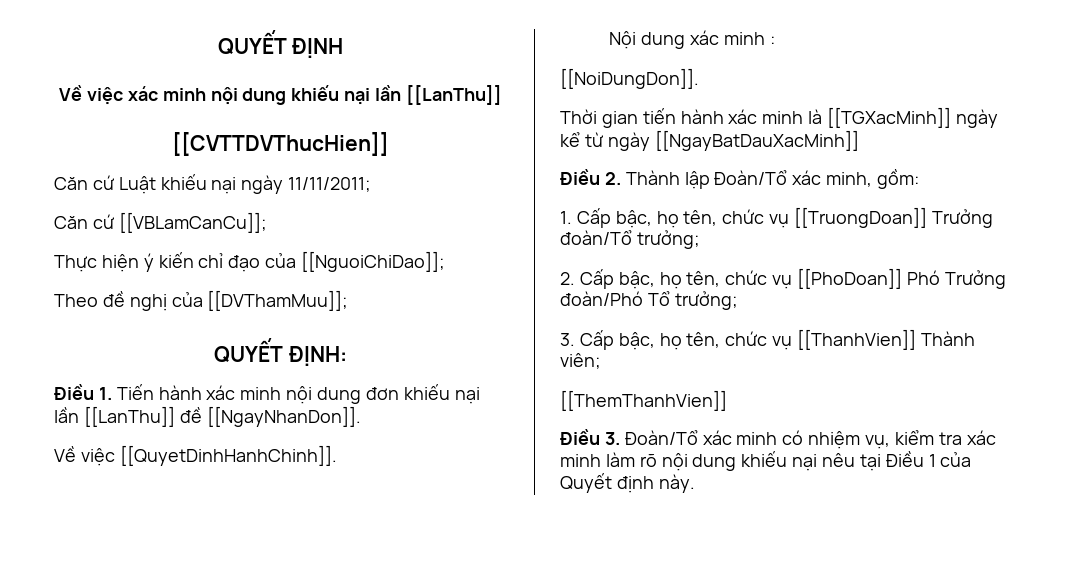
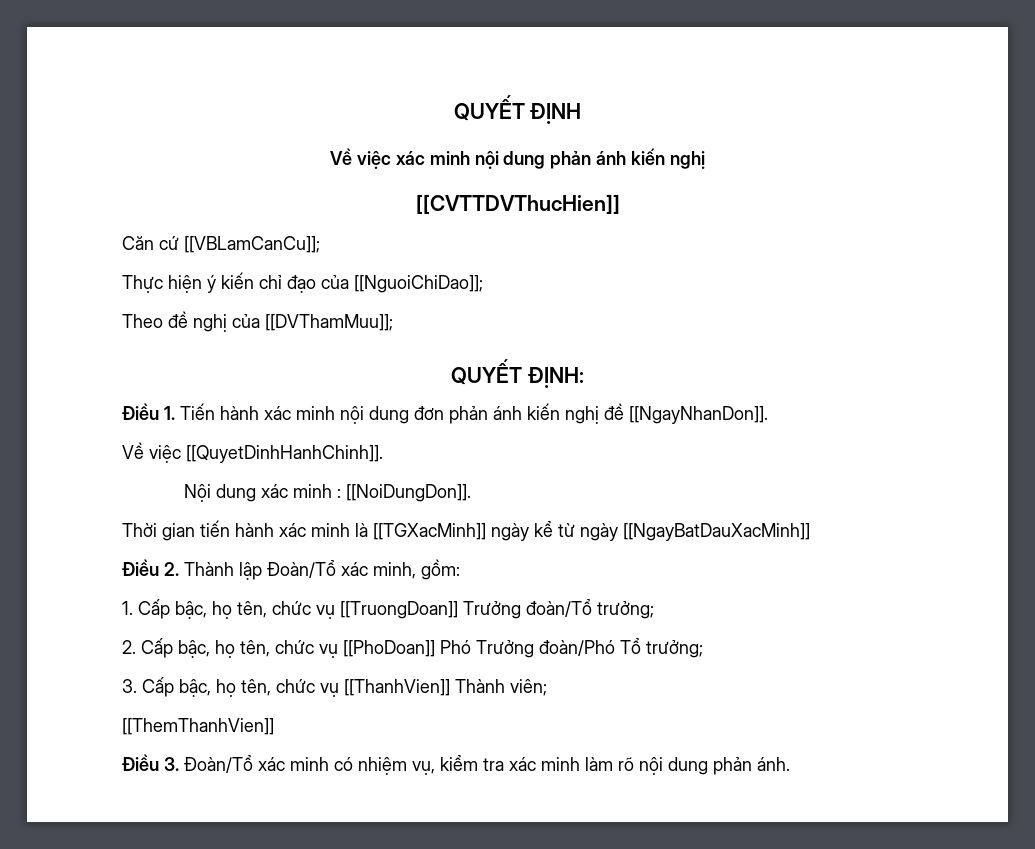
- Về việc xác minh nội dung khiếu nại lần [[LanThu]]
+ Về việc xác minh nội dung phản ánh kiến nghị
  [[CVTTDVThucHien]]
- Căn cứ Luật khiếu nại ngày 11/11/2011;
- Điều 1. Tiến hành xác minh nội dung đơn khiếu nại lần [[LanThu]] đề [[NgayNhanDon]].
+ Điều 1. Tiến hành xác minh nội dung đơn phản ánh kiến nghị đề [[NgayNhanDon]].
- Nội dung xác minh :
- [[NoiDungDon]].
+ Nội dung xác minh : [[NoiDungDon]].
- Điều 3. Đoàn/Tổ xác minh có nhiệm vụ, kiểm tra xác minh làm rõ nội dung khiếu nại nêu tại Điều 1 của Quyết định này.
+ Điều 3. Đoàn/Tổ xác minh có nhiệm vụ, kiểm tra xác minh làm rõ nội dung phản ánh.

